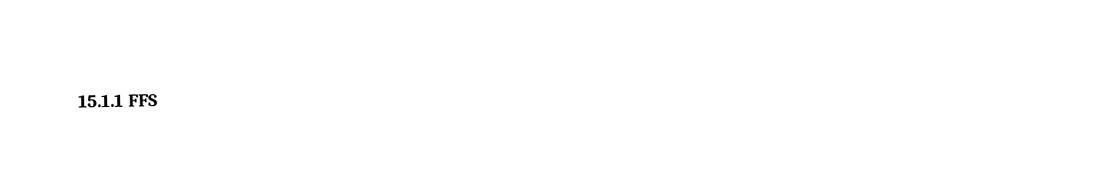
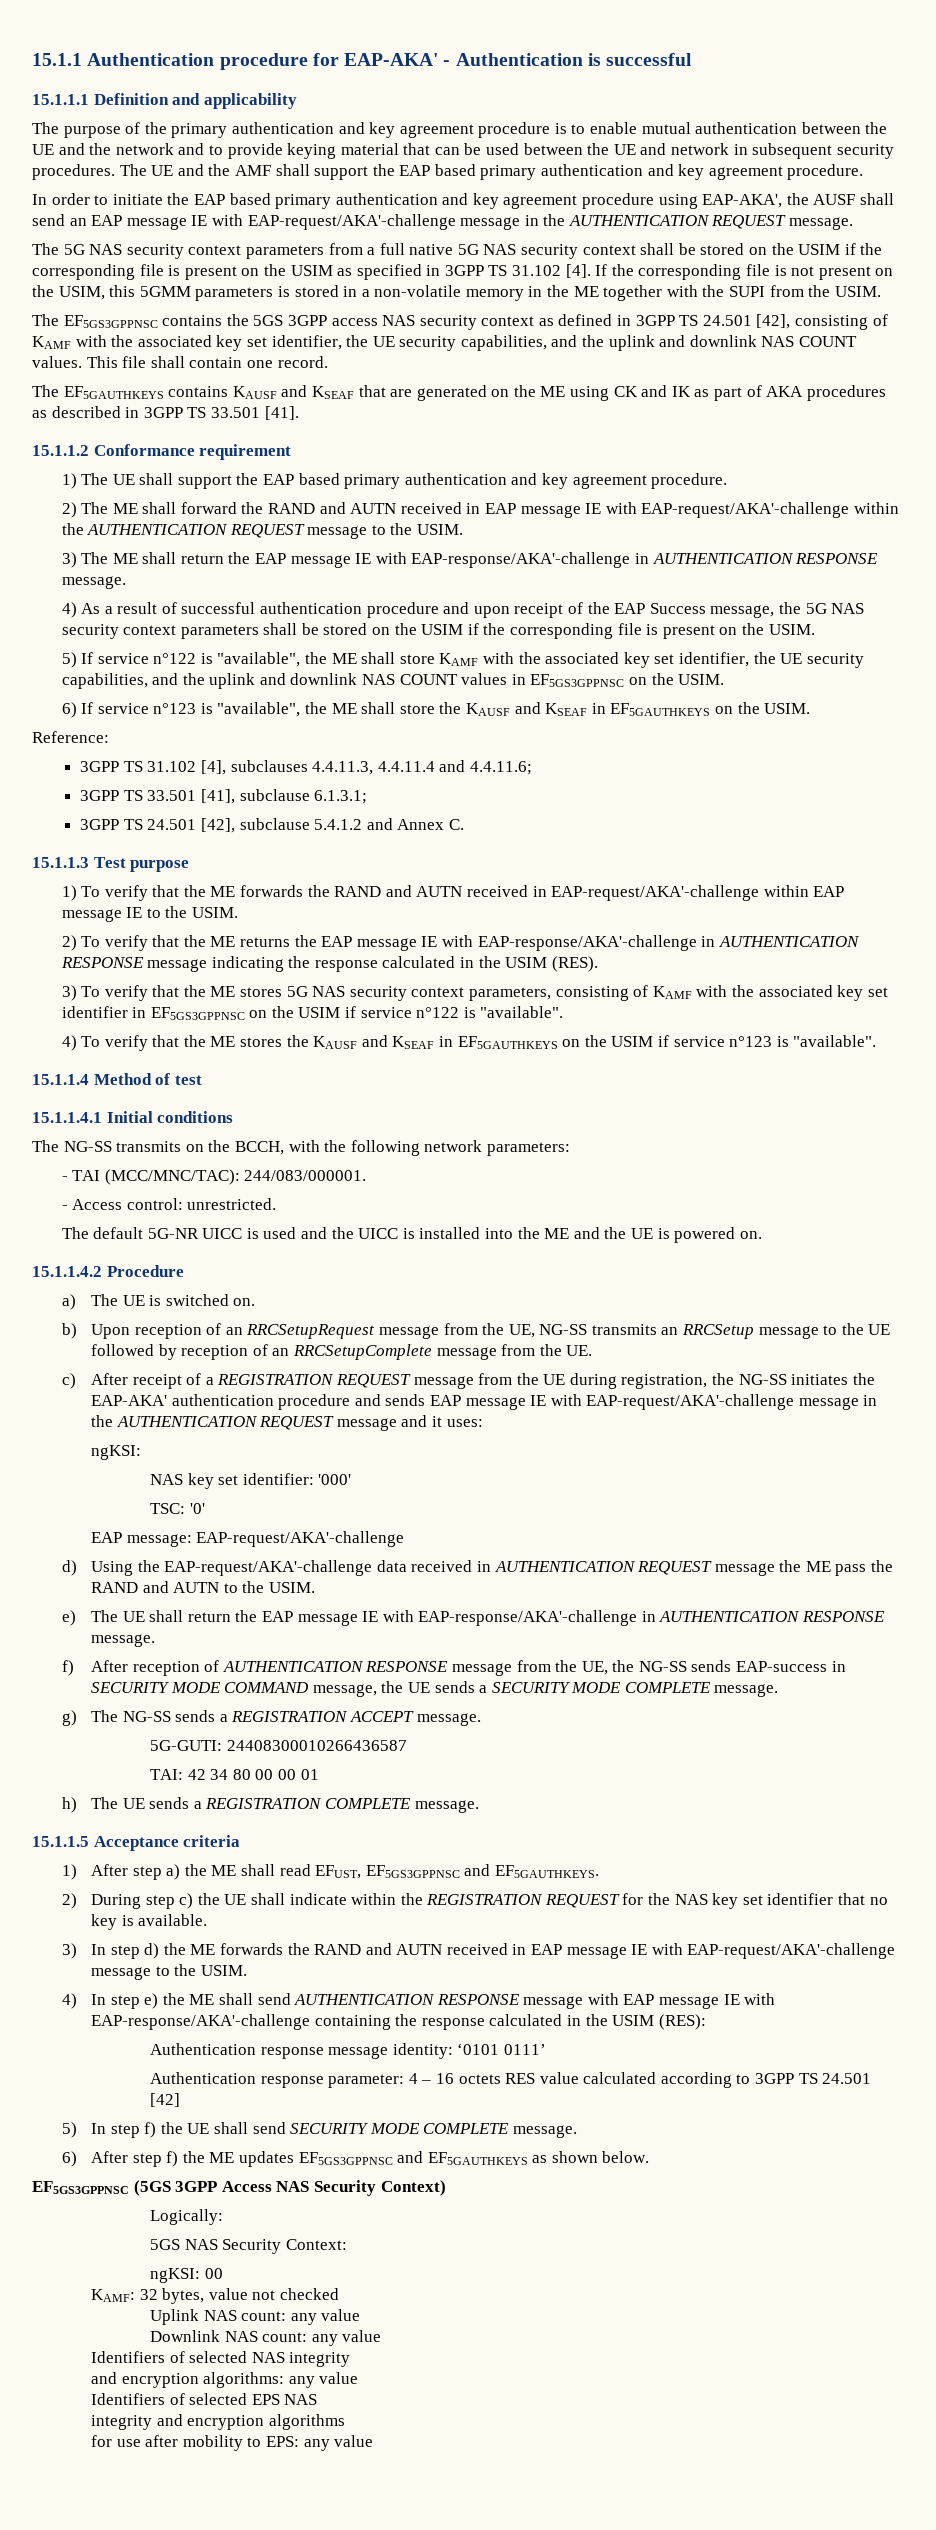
- 15.1.1 FFS
+ 15.1.1 Authentication procedure for EAP-AKA' - Authentication is successful
+ 15.1.1.1 Definition and applicability
+ The purpose of the primary authentication and key agreement procedure is to enable mutual authentication between the UE and the network and to provide keying material that can be used between the UE and network in subsequent security procedures. The UE and the AMF shall support the EAP based primary authentication and key agreement procedure.
+ In order to initiate the EAP based primary authentication and key agreement procedure using EAP-AKA', the AUSF shall send an EAP message IE with EAP-request/AKA'-challenge message in the AUTHENTICATION REQUEST message.
+ The 5G NAS security context parameters from a full native 5G NAS security context shall be stored on the USIM if the corresponding file is present on the USIM as specified in 3GPP TS 31.102 [4]. If the corresponding file is not present on the USIM, this 5GMM parameters is stored in a non-volatile memory in the ME together with the SUPI from the USIM.
+ The EF5GS3GPPNSC contains the 5GS 3GPP access NAS security context as defined in 3GPP TS 24.501 [42], consisting of KAMF with the associated key set identifier, the UE security capabilities, and the uplink and downlink NAS COUNT values. This file shall contain one record.
+ The EF5GAUTHKEYS contains KAUSF and KSEAF that are generated on the ME using CK and IK as part of AKA procedures as described in 3GPP TS 33.501 [41].
+ 15.1.1.2 Conformance requirement
+ 1) The UE shall support the EAP based primary authentication and key agreement procedure.
+ 2) The ME shall forward the RAND and AUTN received in EAP message IE with EAP-request/AKA'-challenge within the AUTHENTICATION REQUEST message to the USIM.
+ 3) The ME shall return the EAP message IE with EAP-response/AKA'-challenge in AUTHENTICATION RESPONSE message.
+ 4) As a result of successful authentication procedure and upon receipt of the EAP Success message, the 5G NAS security context parameters shall be stored on the USIM if the corresponding file is present on the USIM.
+ 5) If service n°122 is "available", the ME shall store KAMF with the associated key set identifier, the UE security capabilities, and the uplink and downlink NAS COUNT values in EF5GS3GPPNSC on the USIM.
+ 6) If service n°123 is "available", the ME shall store the KAUSF and KSEAF in EF5GAUTHKEYS on the USIM.
+ Reference:
+ 3GPP TS 31.102 [4], subclauses 4.4.11.3, 4.4.11.4 and 4.4.11.6;
+ 3GPP TS 33.501 [41], subclause 6.1.3.1;
+ 3GPP TS 24.501 [42], subclause 5.4.1.2 and Annex C.
+ 15.1.1.3 Test purpose
+ 1) To verify that the ME forwards the RAND and AUTN received in EAP-request/AKA'-challenge within EAP message IE to the USIM.
+ 2) To verify that the ME returns the EAP message IE with EAP-response/AKA'-challenge in AUTHENTICATION RESPONSE message indicating the response calculated in the USIM (RES).
+ 3) To verify that the ME stores 5G NAS security context parameters, consisting of KAMF with the associated key set identifier in EF5GS3GPPNSC on the USIM if service n°122 is "available".
+ 4) To verify that the ME stores the KAUSF and KSEAF in EF5GAUTHKEYS on the USIM if service n°123 is "available".
+ 15.1.1.4 Method of test
+ 15.1.1.4.1 Initial conditions
+ The NG-SS transmits on the BCCH, with the following network parameters:
+ - TAI (MCC/MNC/TAC): 244/083/000001.
+ - Access control: unrestricted.
+ The default 5G-NR UICC is used and the UICC is installed into the ME and the UE is powered on.
+ 15.1.1.4.2 Procedure
+ a) The UE is switched on.
+ b) Upon reception of an RRCSetupRequest message from the UE, NG-SS transmits an RRCSetup message to the UE followed by reception of an RRCSetupComplete message from the UE.
+ c) After receipt of a REGISTRATION REQUEST message from the UE during registration, the NG-SS initiates the EAP-AKA' authentication procedure and sends EAP message IE with EAP-request/AKA'-challenge message in the AUTHENTICATION REQUEST message and it uses:
+ ngKSI:
+ NAS key set identifier: '000'
+ TSC: '0'
+ EAP message: EAP-request/AKA'-challenge
+ d) Using the EAP-request/AKA'-challenge data received in AUTHENTICATION REQUEST message the ME pass the RAND and AUTN to the USIM.
+ e) The UE shall return the EAP message IE with EAP-response/AKA'-challenge in AUTHENTICATION RESPONSE message.
+ f) After reception of AUTHENTICATION RESPONSE message from the UE, the NG-SS sends EAP-success in SECURITY MODE COMMAND message, the UE sends a SECURITY MODE COMPLETE message.
+ g) The NG-SS sends a REGISTRATION ACCEPT message.
+ 5G-GUTI: 24408300010266436587
+ TAI: 42 34 80 00 00 01
+ h) The UE sends a REGISTRATION COMPLETE message.
+ 15.1.1.5 Acceptance criteria
+ 1) After step a) the ME shall read EFUST, EF5GS3GPPNSC and EF5GAUTHKEYS.
+ 2) During step c) the UE shall indicate within the REGISTRATION REQUEST for the NAS key set identifier that no key is available.
+ 3) In step d) the ME forwards the RAND and AUTN received in EAP message IE with EAP-request/AKA'-challenge message to the USIM.
+ 4) In step e) the ME shall send AUTHENTICATION RESPONSE message with EAP message IE with EAP-response/AKA'-challenge containing the response calculated in the USIM (RES):
+ Authentication response message identity: ‘0101 0111’
+ Authentication response parameter: 4 – 16 octets RES value calculated according to 3GPP TS 24.501 [42]
+ 5) In step f) the UE shall send SECURITY MODE COMPLETE message.
+ 6) After step f) the ME updates EF5GS3GPPNSC and EF5GAUTHKEYS as shown below.
+ EF5GS3GPPNSC (5GS 3GPP Access NAS Security Context)
+ Logically:
+ 5GS NAS Security Context:
+ ngKSI: 00
+ KAMF: 32 bytes, value not checked
+ Uplink NAS count: any value
+ Downlink NAS count: any value
+ Identifiers of selected NAS integrity
+ and encryption algorithms: any value
+ Identifiers of selected EPS NAS
+ integrity and encryption algorithms
+ for use after mobility to EPS: any value

